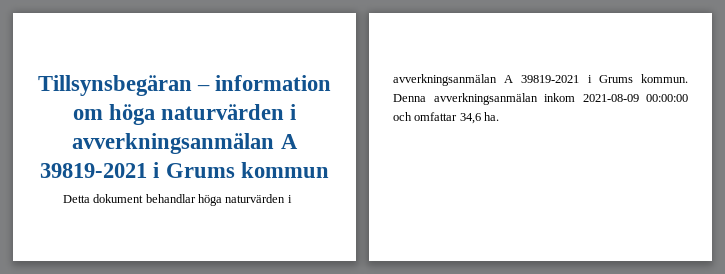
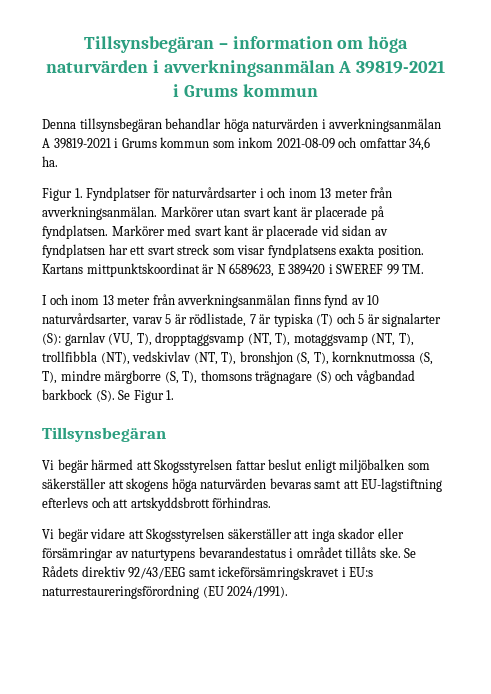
- Detta dokument behandlar höga naturvärden i avverkningsanmälan A 39819-2021 i Grums kommun. Denna avverkningsanmälan inkom 2021-08-09 00:00:00 och omfattar 34,6 ha.
+ Denna tillsynsbegäran behandlar höga naturvärden i avverkningsanmälan A 39819-2021 i Grums kommun som inkom 2021-08-09 och omfattar 34,6 ha.
+ Figur 1. Fyndplatser för naturvårdsarter i och inom 13 meter från avverkningsanmälan. Markörer utan svart kant är placerade på fyndplatsen. Markörer med svart kant är placerade vid sidan av fyndplatsen har ett svart streck som visar fyndplatsens exakta position. Kartans mittpunktskoordinat är N 6589623, E 389420 i SWEREF 99 TM.
+ I och inom 13 meter från avverkningsanmälan finns fynd av 10 naturvårdsarter, varav 5 är rödlistade, 7 är typiska (T) och 5 är signalarter (S): garnlav (VU, T), dropptaggsvamp (NT, T), motaggsvamp (NT, T), trollfibbla (NT), vedskivlav (NT, T), bronshjon (S, T), kornknutmossa (S, T), mindre märgborre (S, T), thomsons trägnagare (S) och vågbandad barkbock (S). Se Figur 1.
+ Tillsynsbegäran
+ Vi begär härmed att Skogsstyrelsen fattar beslut enligt miljöbalken som säkerställer att skogens höga naturvärden bevaras samt att EU-lagstiftning efterlevs och att artskyddsbrott förhindras.
+ Vi begär vidare att Skogsstyrelsen säkerställer att inga skador eller försämringar av naturtypens bevarandestatus i området tillåts ske. Se Rådets direktiv 92/43/EEG samt ickeförsämringskravet i EU:s naturrestaureringsförordning (EU 2024/1991).

